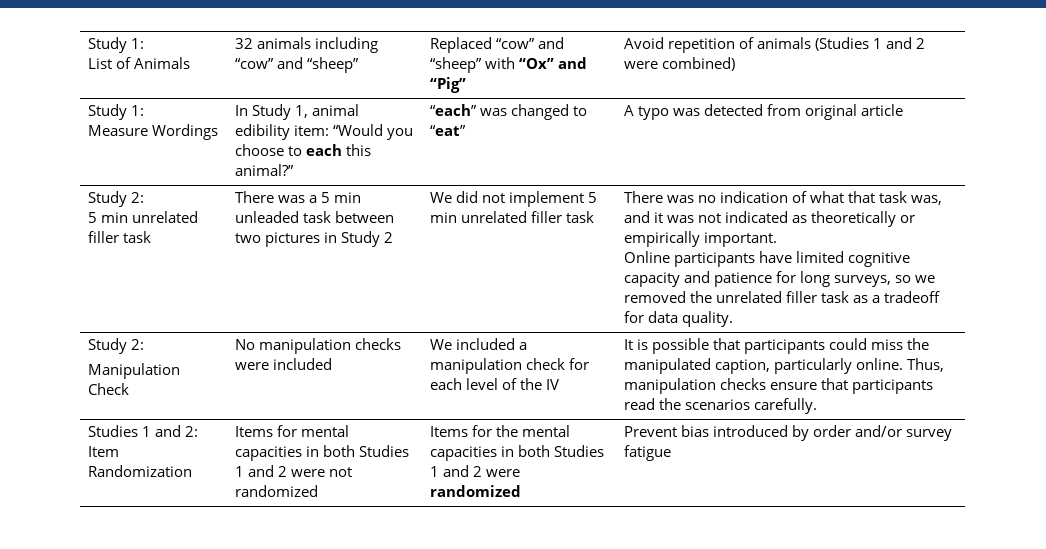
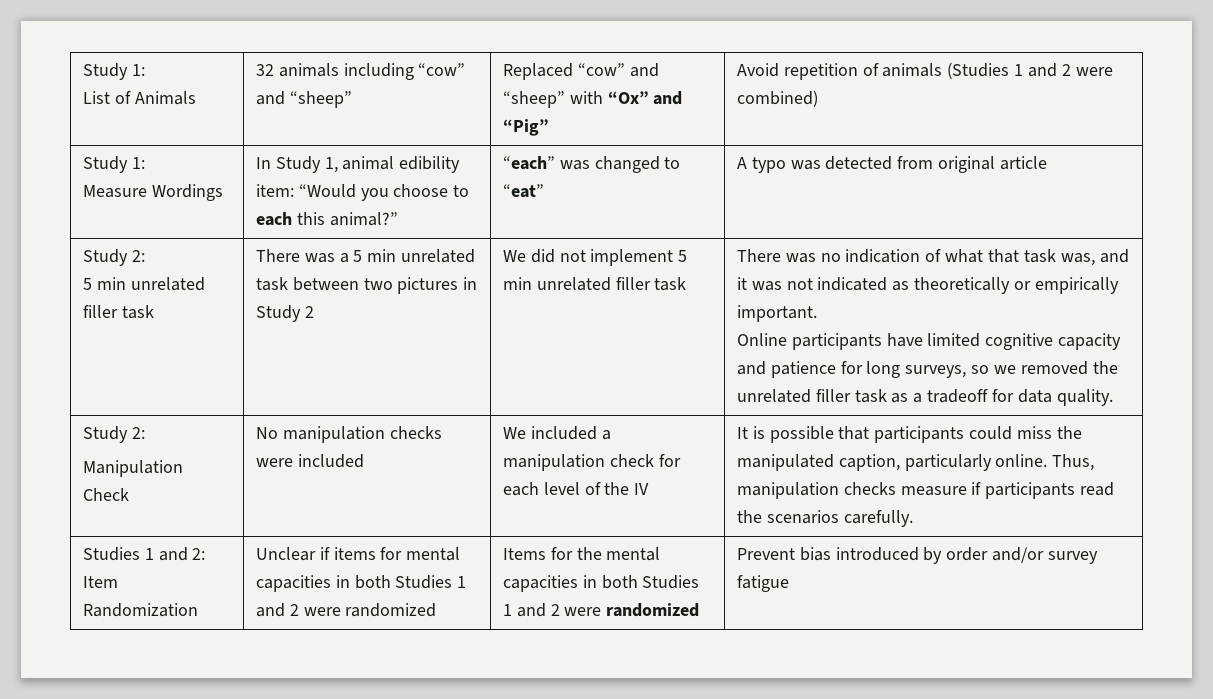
- There was a 5 min unleaded task between two pictures in Study 2
+ There was a 5 min unrelated task between two pictures in Study 2
- Thus, manipulation checks ensure that participants read the scenarios carefully.
+ Thus, manipulation checks measure if participants read the scenarios carefully.
- Items for mental capacities in both Studies 1 and 2 were not randomized
+ Unclear if items for mental capacities in both Studies 1 and 2 were randomized

